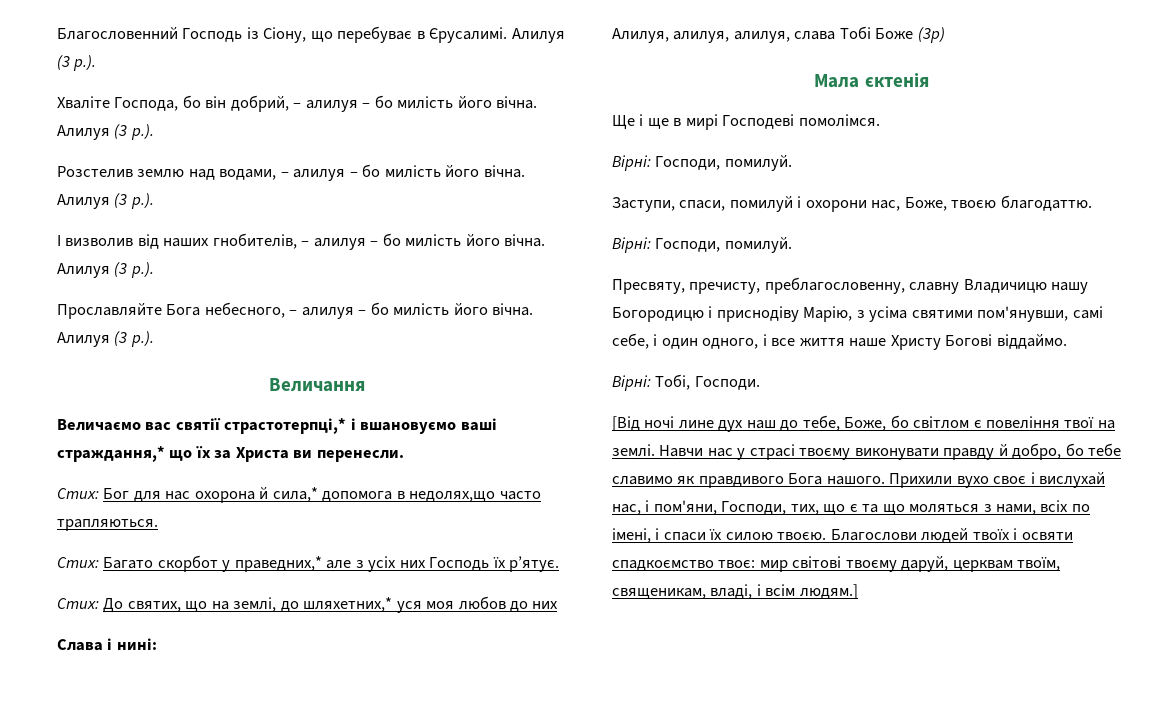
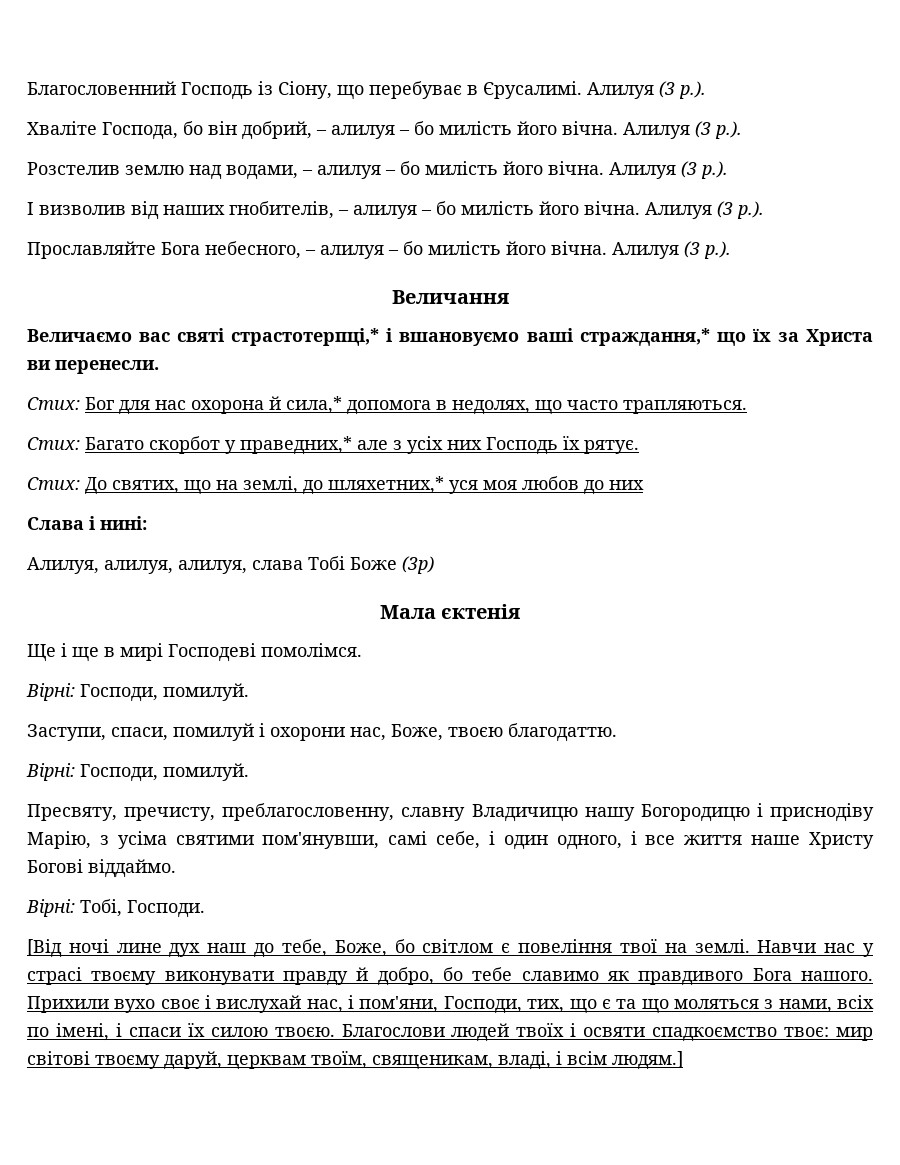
- Величаємо вас святії страстотерпці,* і вшановуємо ваші страждання,* що їх за Христа ви перенесли.
+ Величаємо вас святі страстотерпці,* і вшановуємо ваші страждання,* що їх за Христа ви перенесли.
- Стих: Бог для нас охорона й сила,* допомога в недолях,що часто трапляються.
+ Стих: Бог для нас охорона й сила,* допомога в недолях, що часто трапляються.
- Стих: Багато скорбот у праведних,* але з усіх них Господь їх р’ятує.
+ Стих: Багато скорбот у праведних,* але з усіх них Господь їх рятує.

